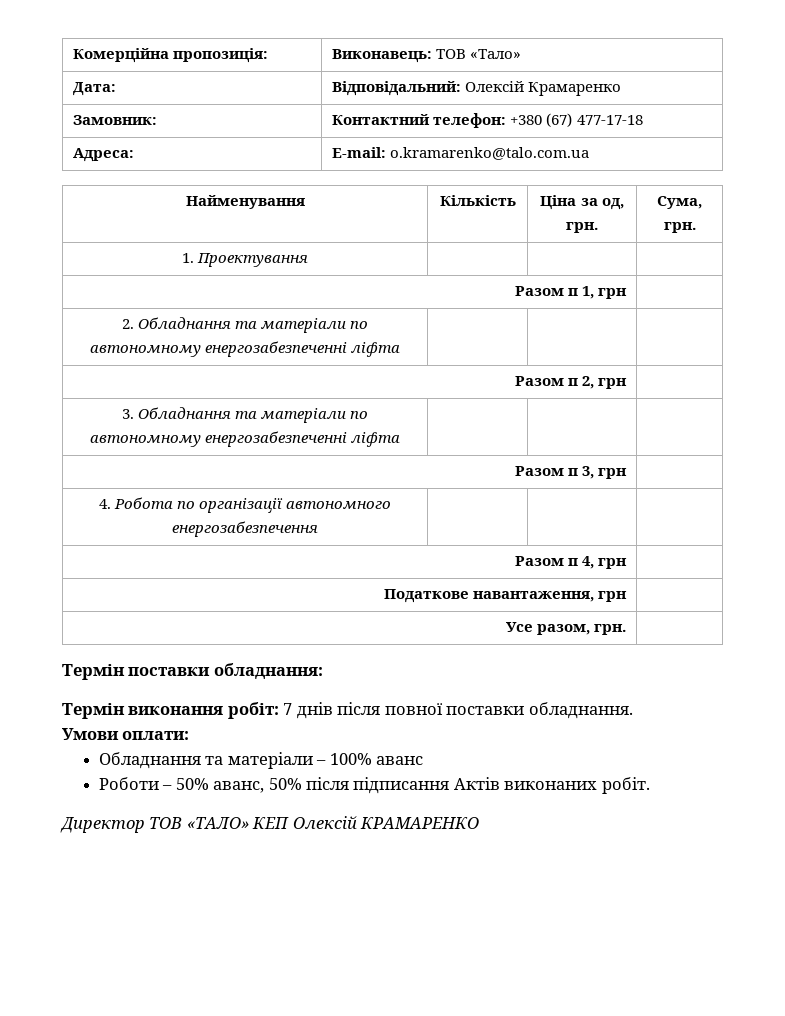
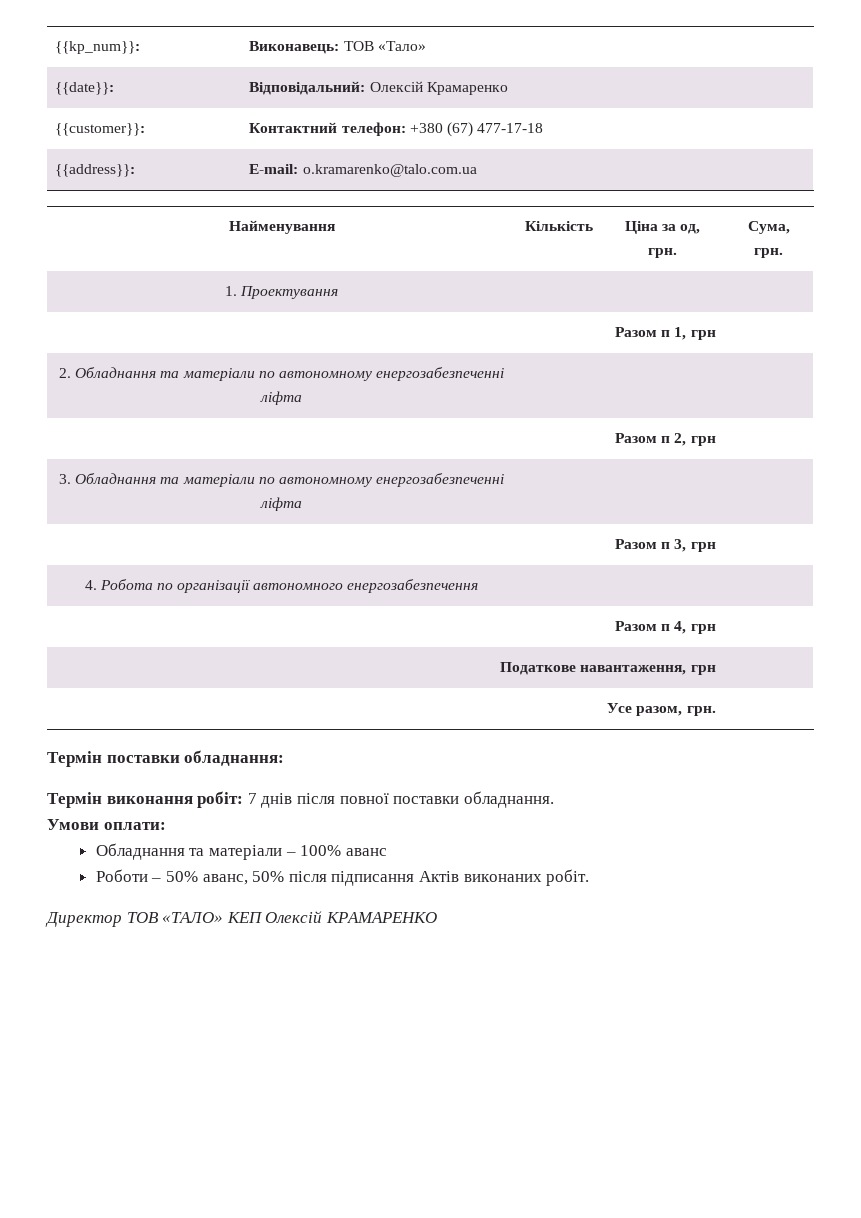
- Комерційна пропозиція: | Виконавець: ТОВ «Тало»
+ {{kp_num}}: | Виконавець: ТОВ «Тало»
- Дата: | Відповідальний: Олексій Крамаренко
+ {{date}}: | Відповідальний: Олексій Крамаренко
- Замовник: | Контактний телефон: +380 (67) 477-17-18
+ {{customer}}: | Контактний телефон: +380 (67) 477-17-18
- Адреса: | E-mail: o.kramarenko@talo.com.ua
+ {{address}}: | E-mail: o.kramarenko@talo.com.ua

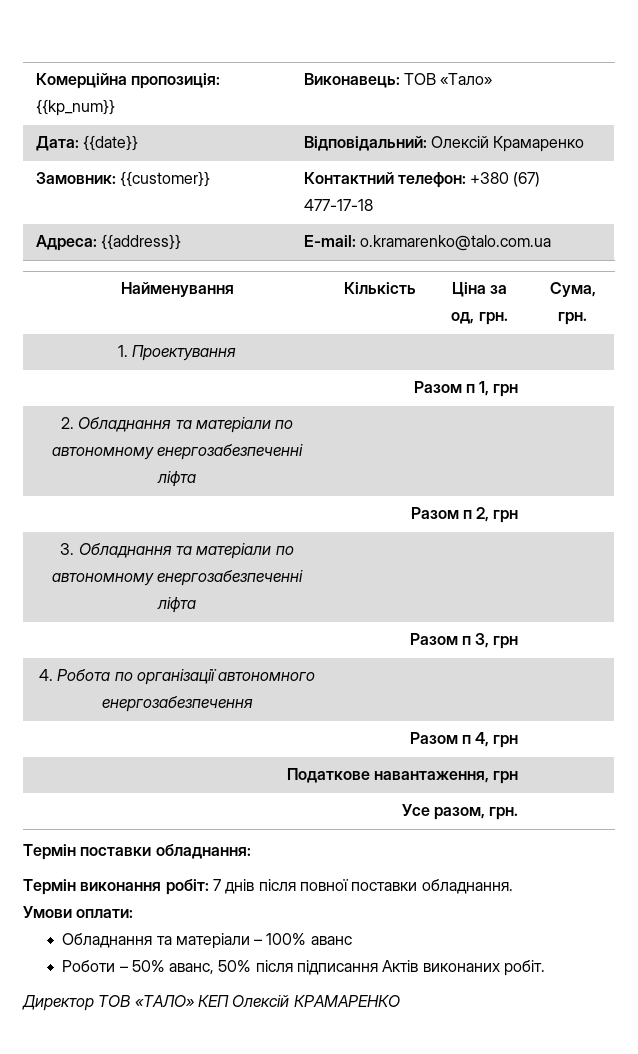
- {{kp_num}}: | Виконавець: ТОВ «Тало»
+ Комерційна пропозиція: {{kp_num}} | Виконавець: ТОВ «Тало»
- {{date}}: | Відповідальний: Олексій Крамаренко
+ Дата: {{date}} | Відповідальний: Олексій Крамаренко
- {{customer}}: | Контактний телефон: +380 (67) 477-17-18
+ Замовник: {{customer}} | Контактний телефон: +380 (67) 477-17-18
- {{address}}: | E-mail: o.kramarenko@talo.com.ua
+ Адреса: {{address}} | E-mail: o.kramarenko@talo.com.ua

